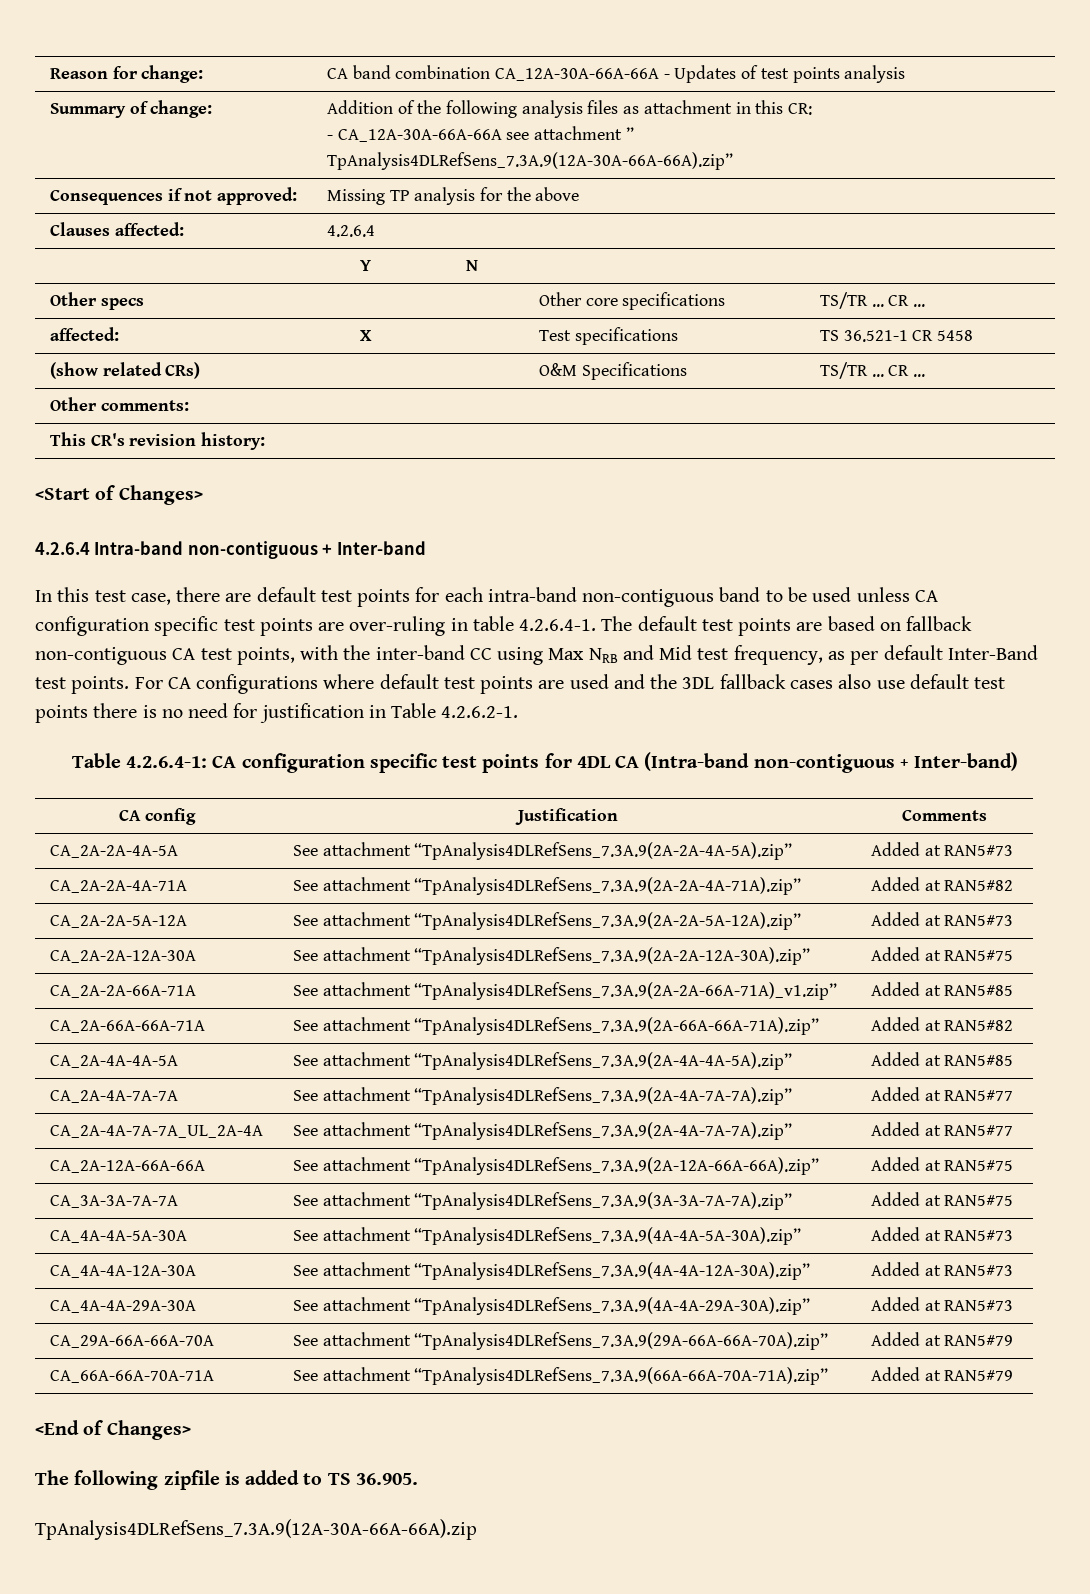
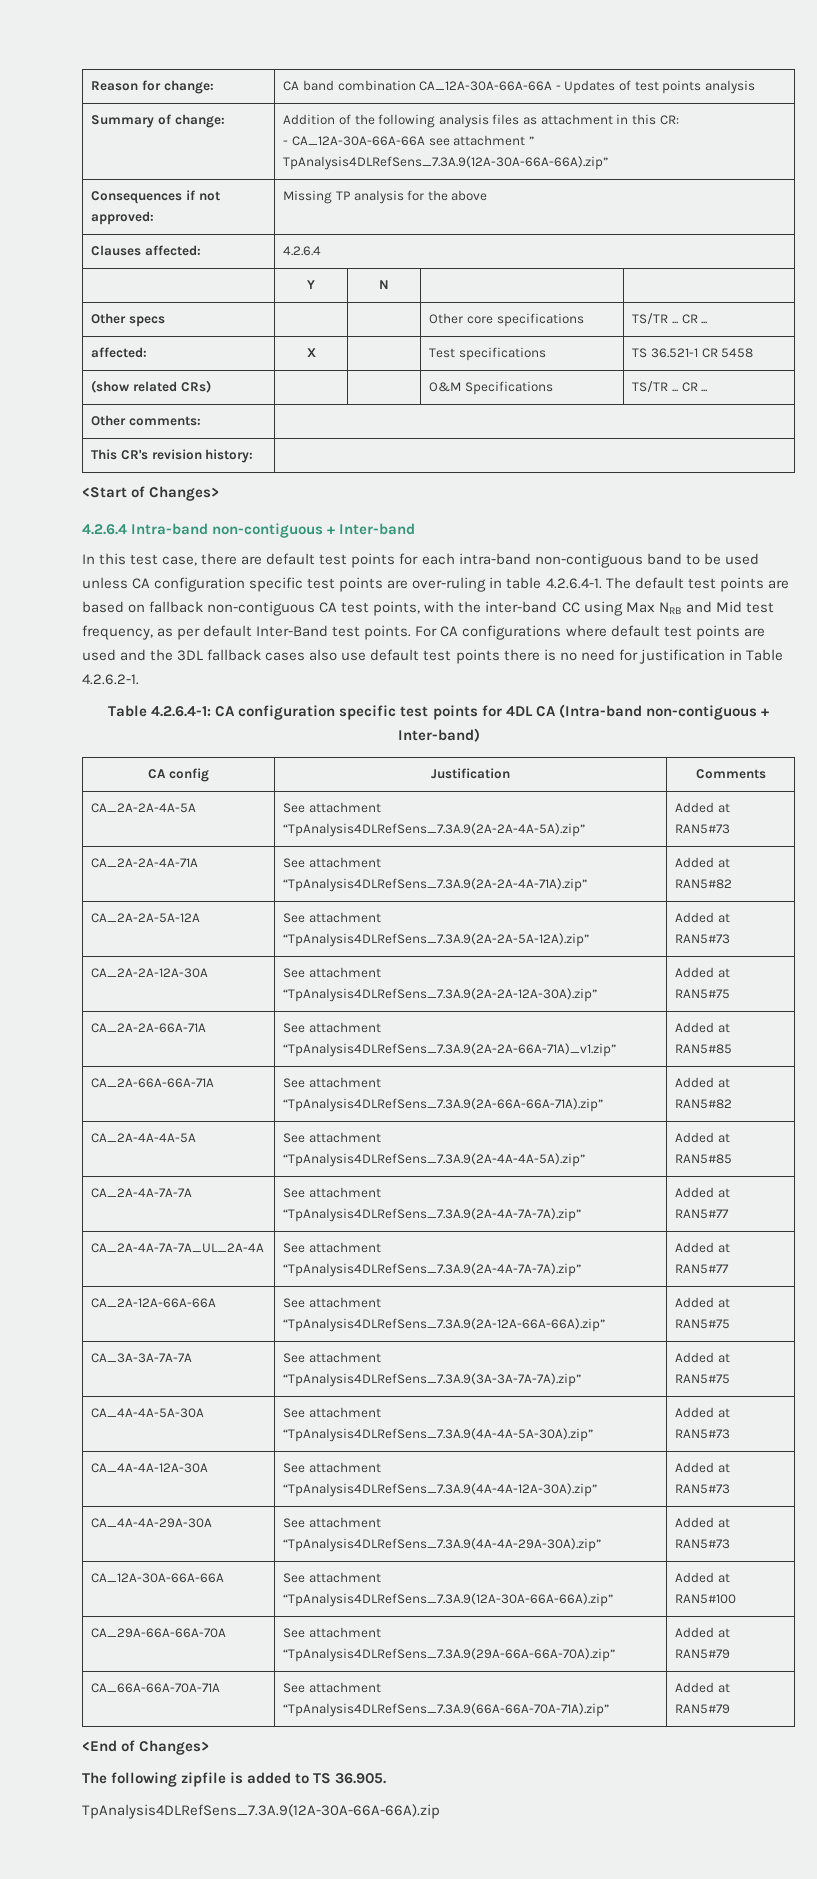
+ CA_12A-30A-66A-66A | See attachment “TpAnalysis4DLRefSens_7.3A.9(12A-30A-66A-66A).zip” | Added at RAN5#100

